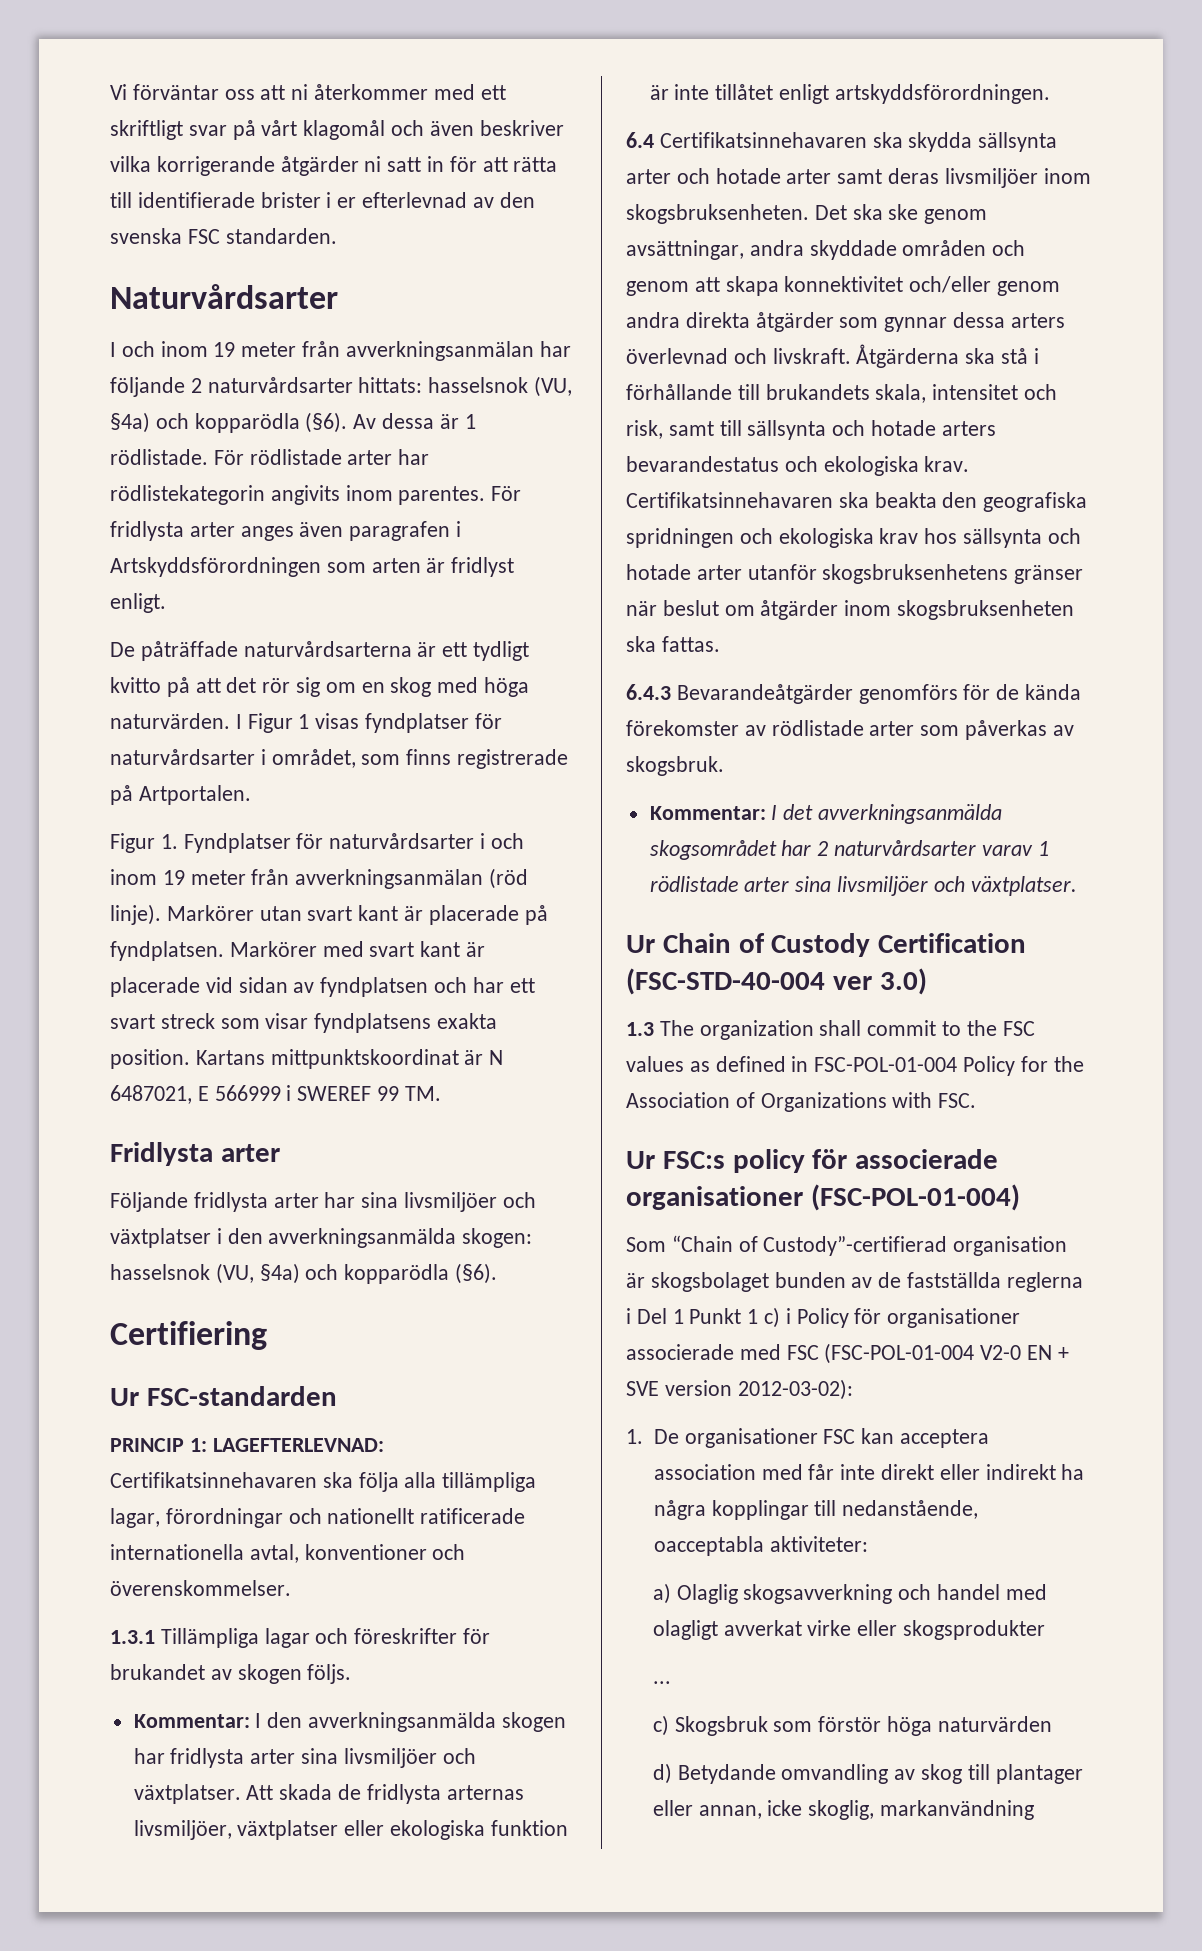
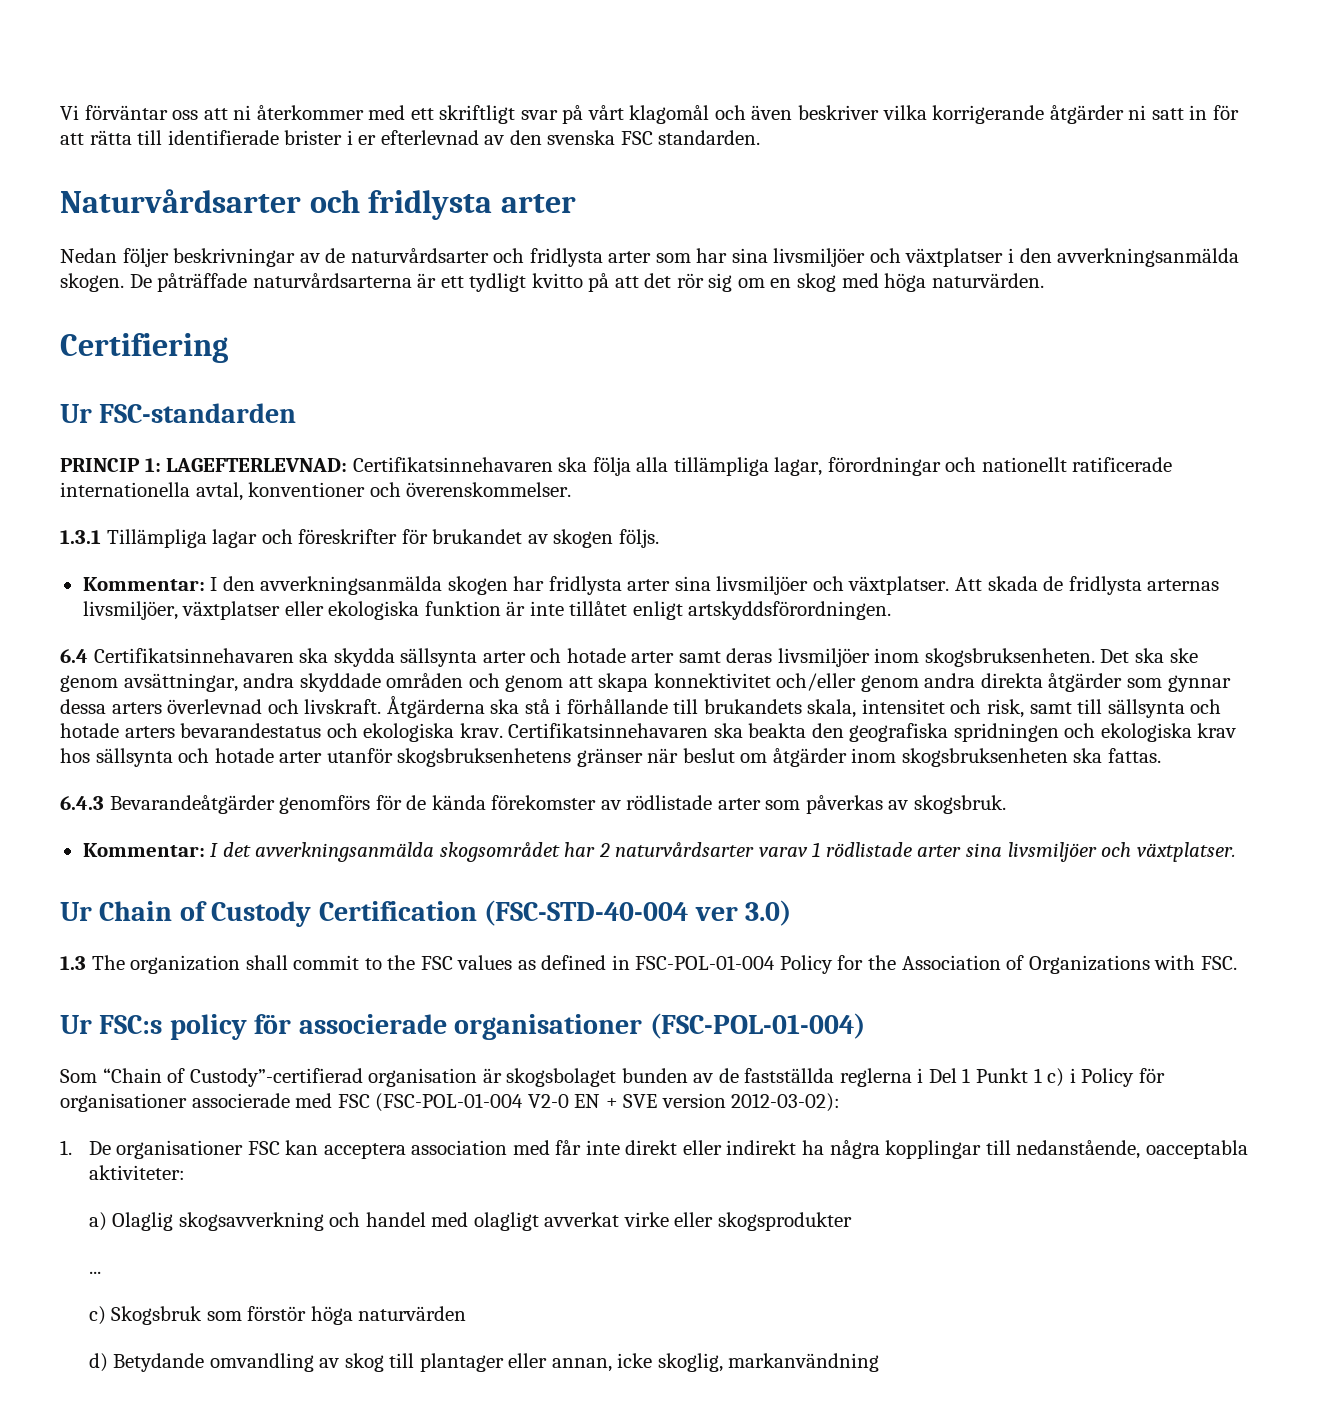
- Naturvårdsarter
- I och inom 19 meter från avverkningsanmälan har följande 2 naturvårdsarter hittats: hasselsnok (VU, §4a) och kopparödla (§6). Av dessa är 1 rödlistade. För rödlistade arter har rödlistekategorin angivits inom parentes. För fridlysta arter anges även paragrafen i Artskyddsförordningen som arten är fridlyst enligt.
- De påträffade naturvårdsarterna är ett tydligt kvitto på att det rör sig om en skog med höga naturvärden. I Figur 1 visas fyndplatser för naturvårdsarter i området, som finns registrerade på Artportalen.
- Figur 1. Fyndplatser för naturvårdsarter i och inom 19 meter från avverkningsanmälan (röd linje). Markörer utan svart kant är placerade på fyndplatsen. Markörer med svart kant är placerade vid sidan av fyndplatsen och har ett svart streck som visar fyndplatsens exakta position. Kartans mittpunktskoordinat är N 6487021, E 566999 i SWEREF 99 TM.
- Fridlysta arter
- Följande fridlysta arter har sina livsmiljöer och växtplatser i den avverkningsanmälda skogen: hasselsnok (VU, §4a) och kopparödla (§6).
+ Naturvårdsarter och fridlysta arter
+ Nedan följer beskrivningar av de naturvårdsarter och fridlysta arter som har sina livsmiljöer och växtplatser i den avverkningsanmälda skogen. De påträffade naturvårdsarterna är ett tydligt kvitto på att det rör sig om en skog med höga naturvärden.

